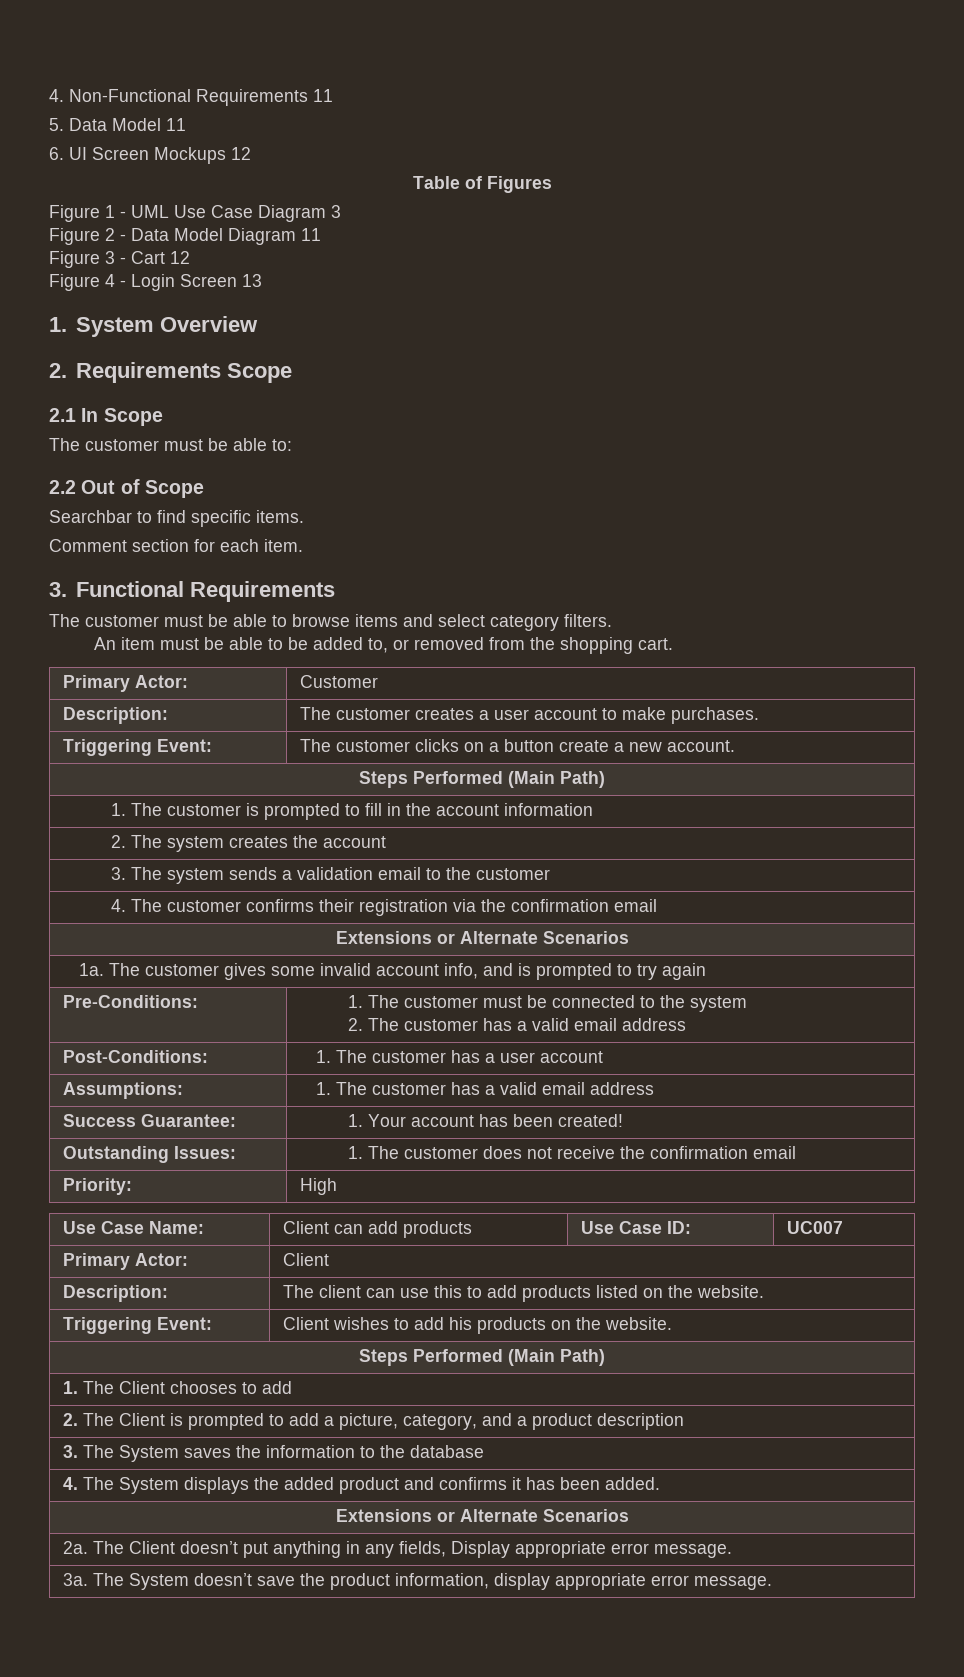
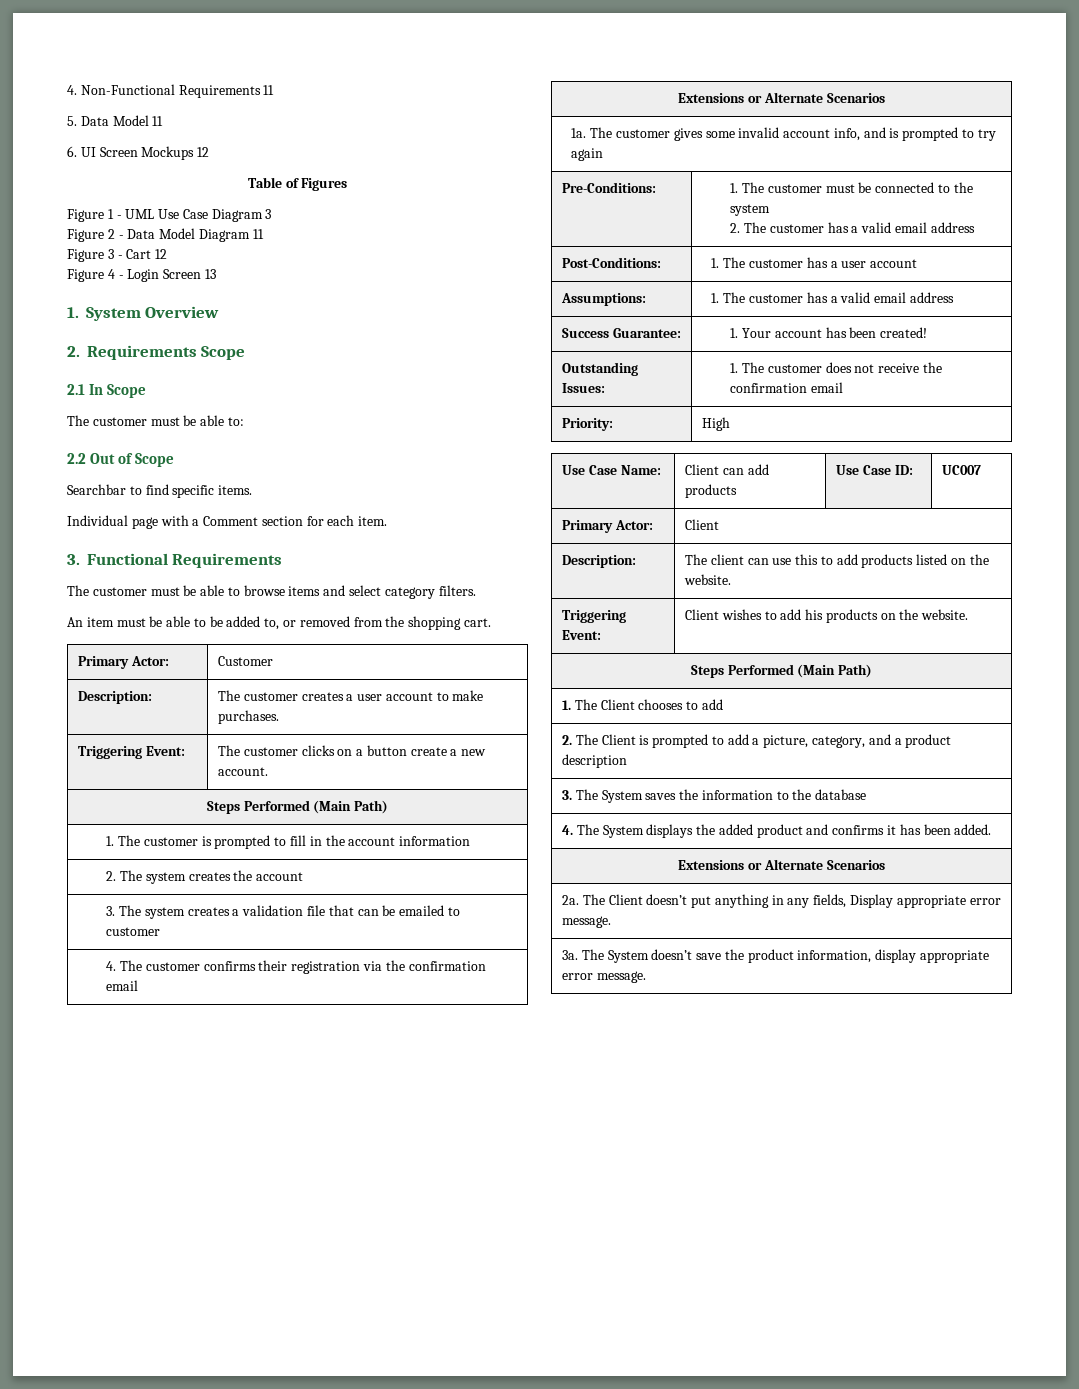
- Comment section for each item.
+ Individual page with a Comment section for each item.
- 3. The system sends a validation email to the customer
+ 3. The system creates a validation file that can be emailed to customer

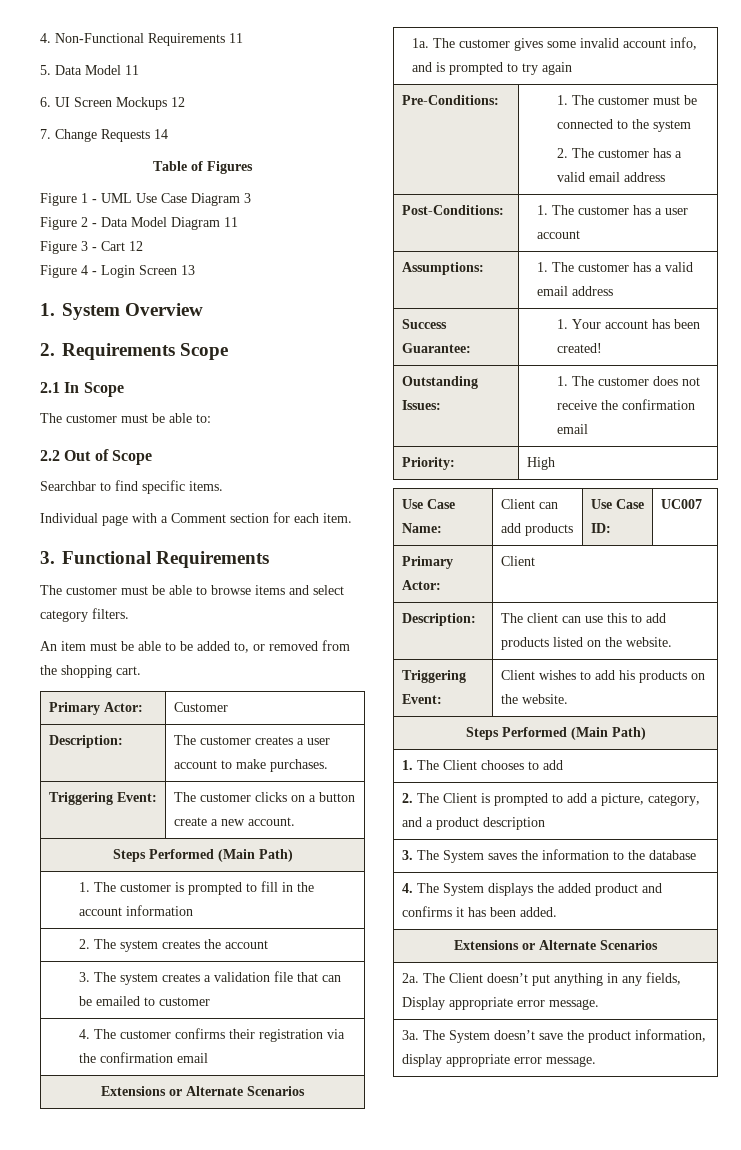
+ 7. Change Requests 14

